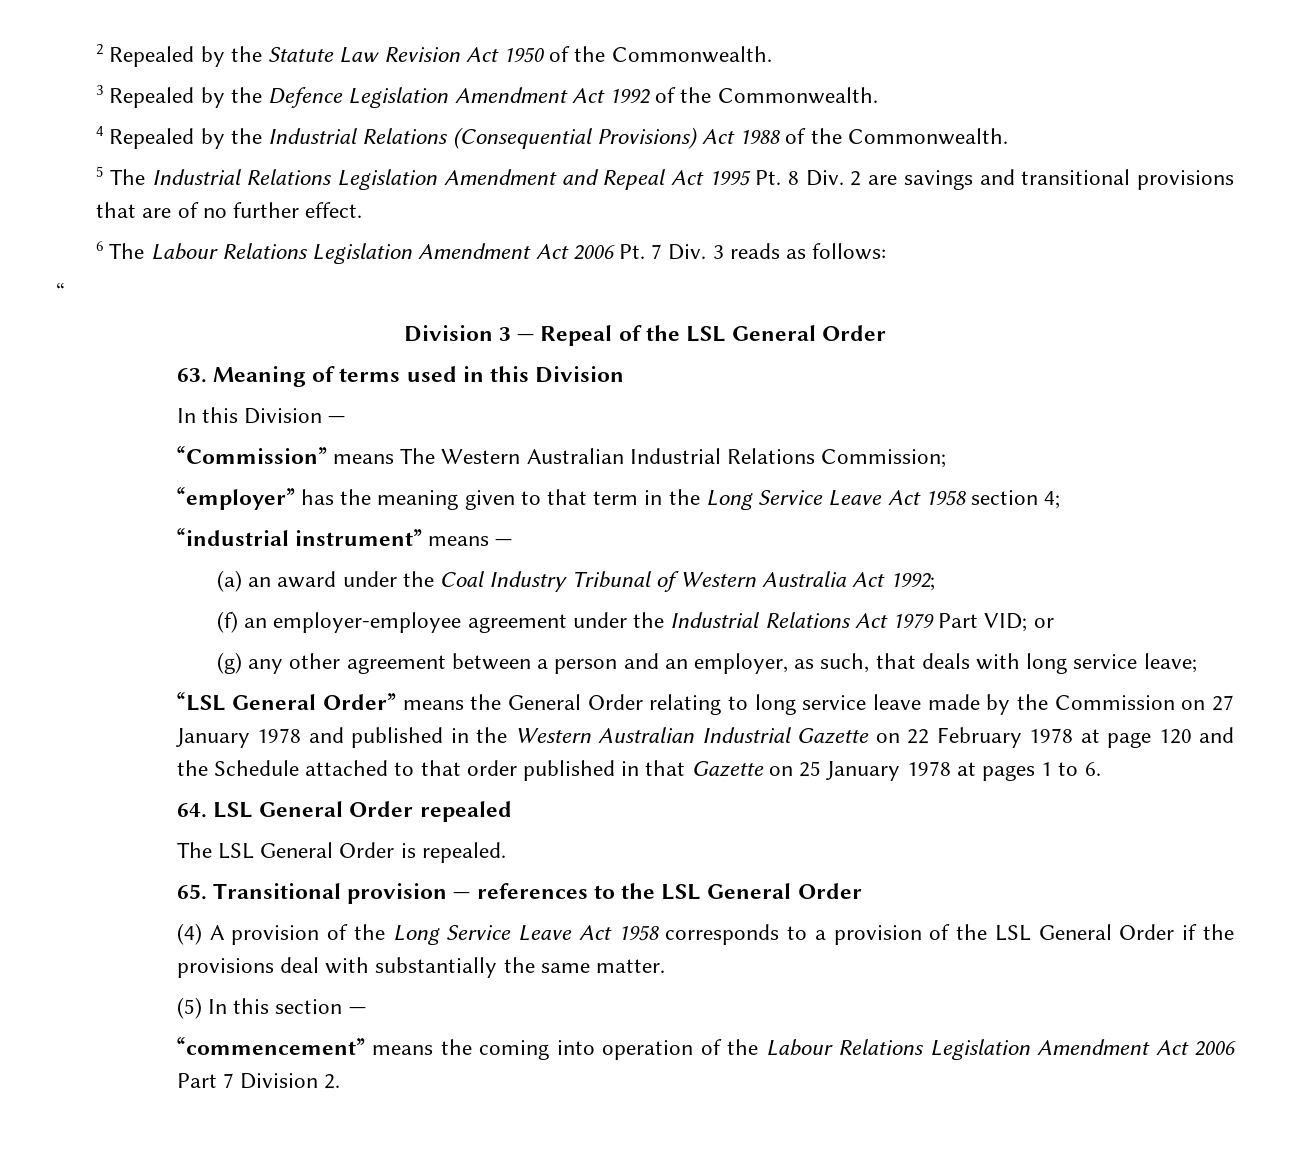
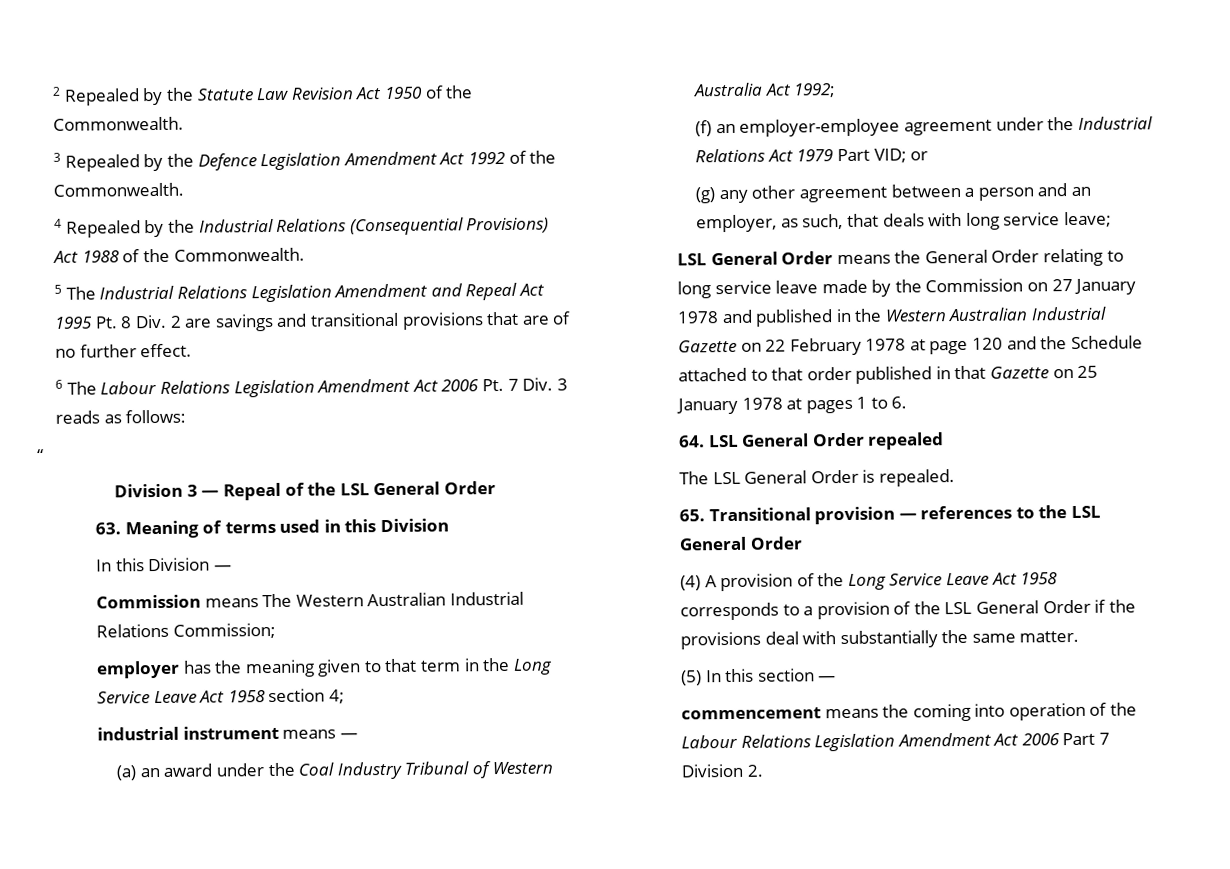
- “Commission” means The Western Australian Industrial Relations Commission;
+ Commission means The Western Australian Industrial Relations Commission;
- “employer” has the meaning given to that term in the Long Service Leave Act 1958 section 4;
+ employer has the meaning given to that term in the Long Service Leave Act 1958 section 4;
- “industrial instrument” means —
+ industrial instrument means —
- “LSL General Order” means the General Order relating to long service leave made by the Commission on 27 January 1978 and published in the Western Australian Industrial Gazette on 22 February 1978 at page 120 and the Schedule attached to that order published in that Gazette on 25 January 1978 at pages 1 to 6.
+ LSL General Order means the General Order relating to long service leave made by the Commission on 27 January 1978 and published in the Western Australian Industrial Gazette on 22 February 1978 at page 120 and the Schedule attached to that order published in that Gazette on 25 January 1978 at pages 1 to 6.
- “commencement” means the coming into operation of the Labour Relations Legislation Amendment Act 2006 Part 7 Division 2.
+ commencement means the coming into operation of the Labour Relations Legislation Amendment Act 2006 Part 7 Division 2.

